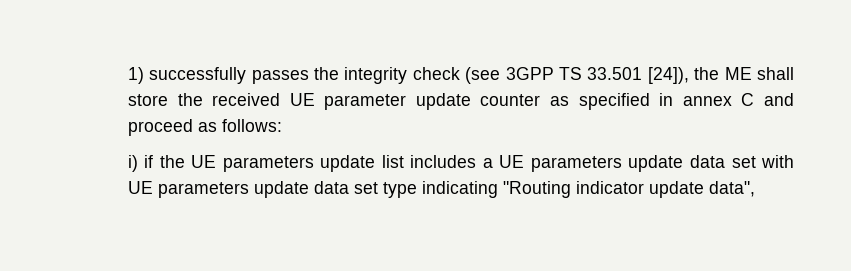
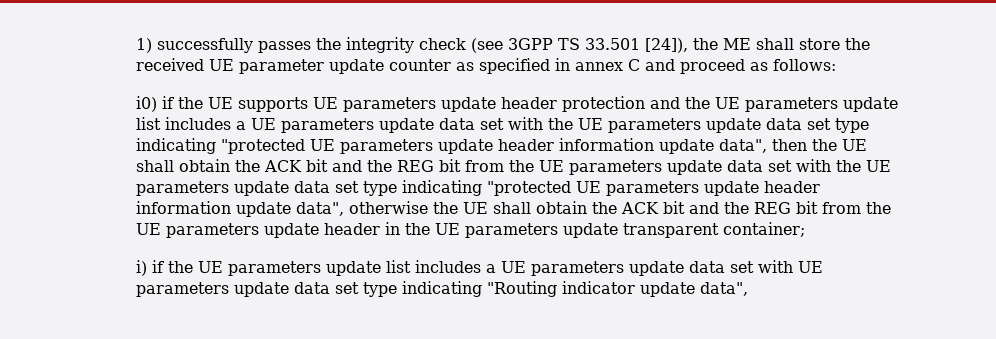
+ i0) if the UE supports UE parameters update header protection and the UE parameters update list includes a UE parameters update data set with the UE parameters update data set type indicating "protected UE parameters update header information update data", then the UE shall obtain the ACK bit and the REG bit from the UE parameters update data set with the UE parameters update data set type indicating "protected UE parameters update header information update data", otherwise the UE shall obtain the ACK bit and the REG bit from the UE parameters update header in the UE parameters update transparent container;

